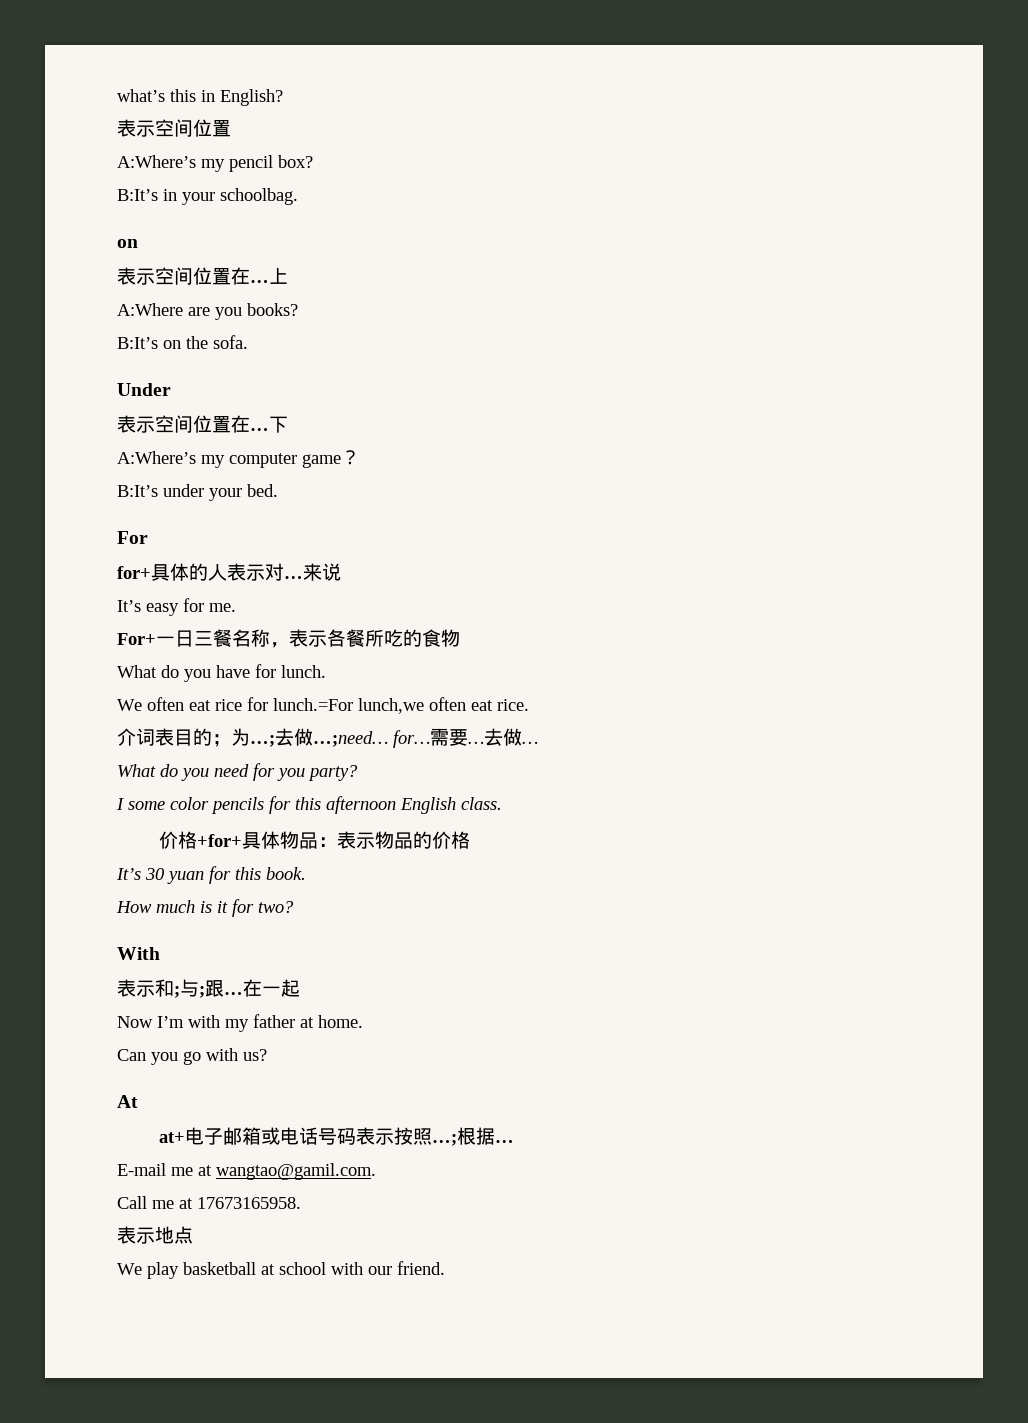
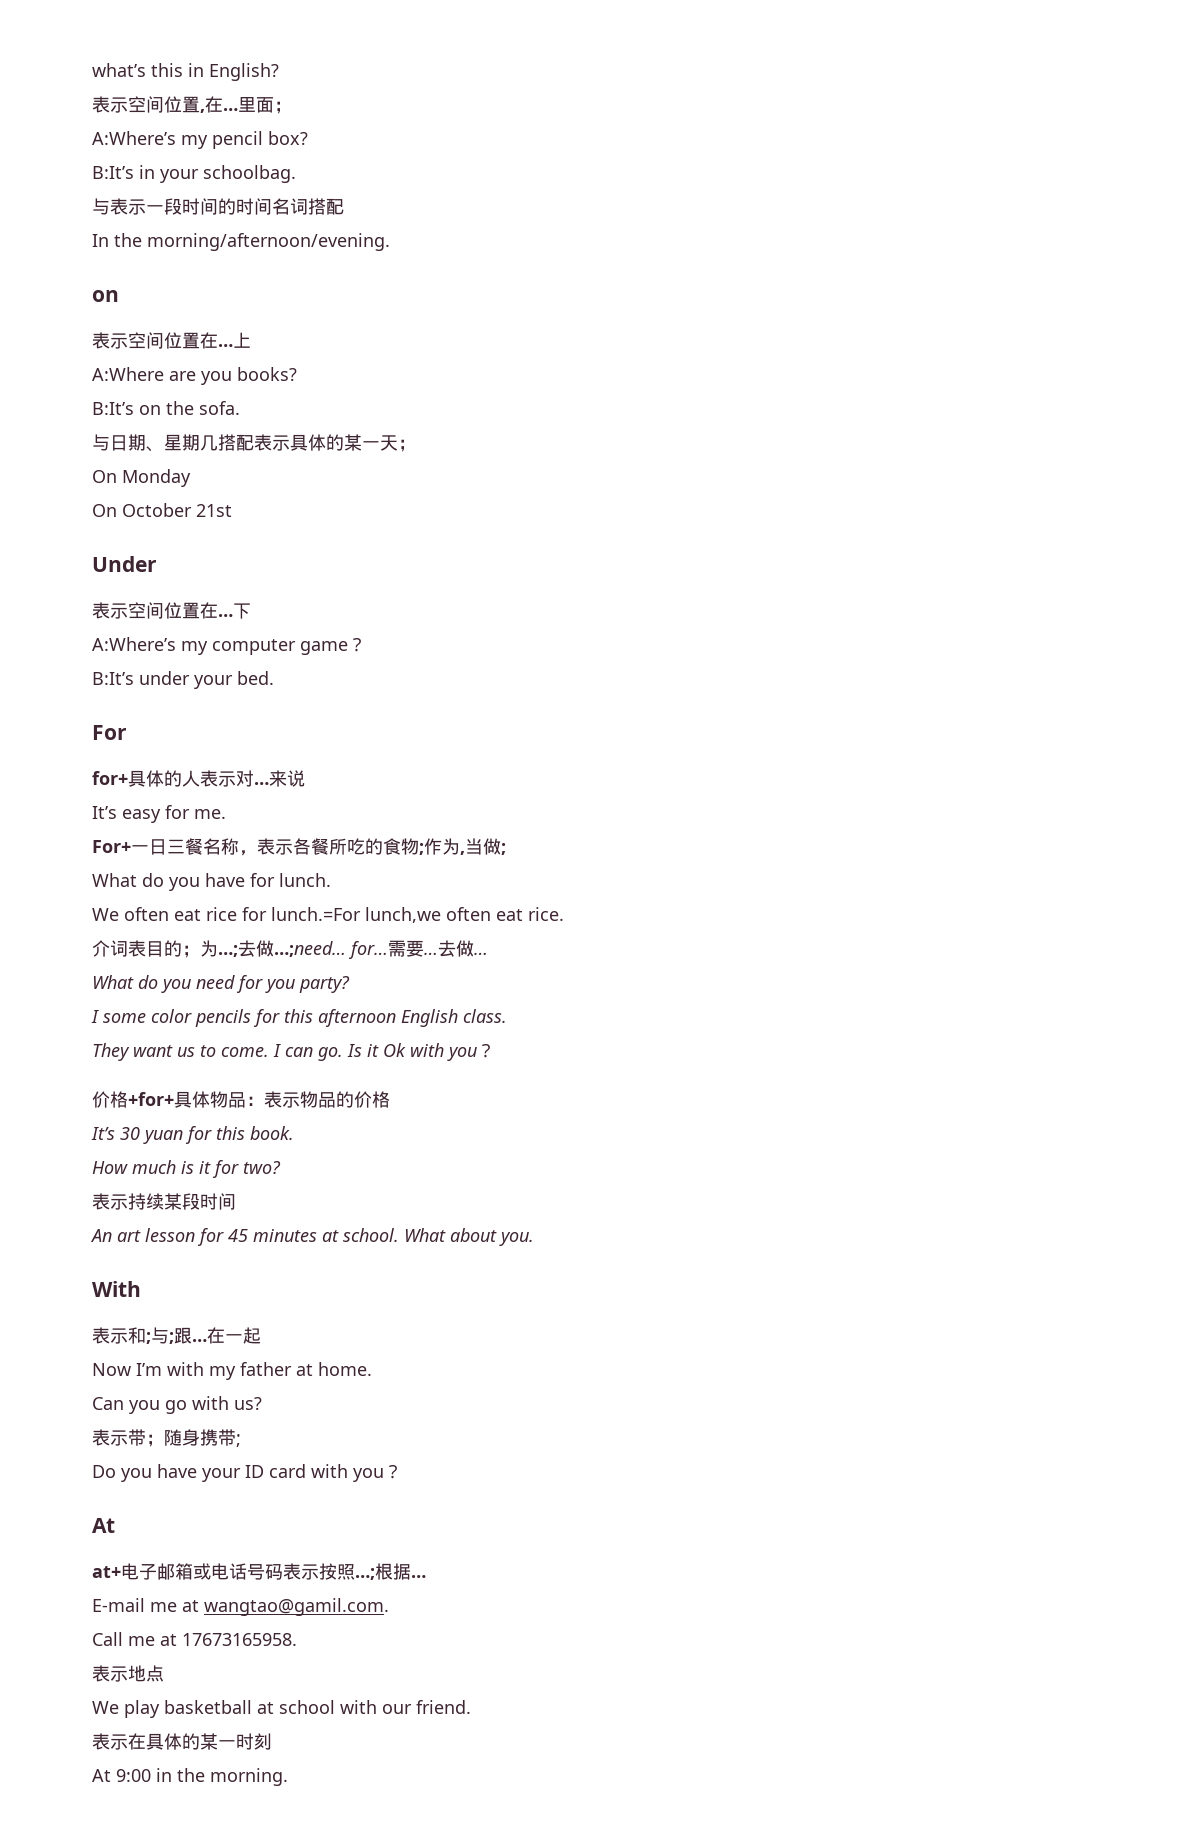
  what’s this in English?
- 表示空间位置
+ 表示空间位置,在…里面；
+ 与表示一段时间的时间名词搭配
+ In the morning/afternoon/evening.
+ 与日期、星期几搭配表示具体的某一天；
+ On Monday
+ On October 21st
- For+一日三餐名称，表示各餐所吃的食物
+ For+一日三餐名称，表示各餐所吃的食物;作为,当做;
+ They want us to come. I can go. Is it Ok with you？
+ 表示持续某段时间
+ An art lesson for 45 minutes at school. What about you.
+ 表示带；随身携带;
+ Do you have your ID card with you？
+ 表示在具体的某一时刻
+ At 9:00 in the morning.

